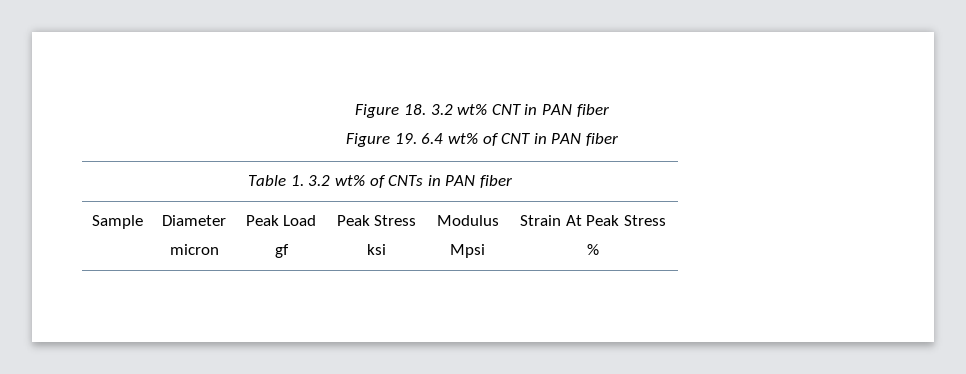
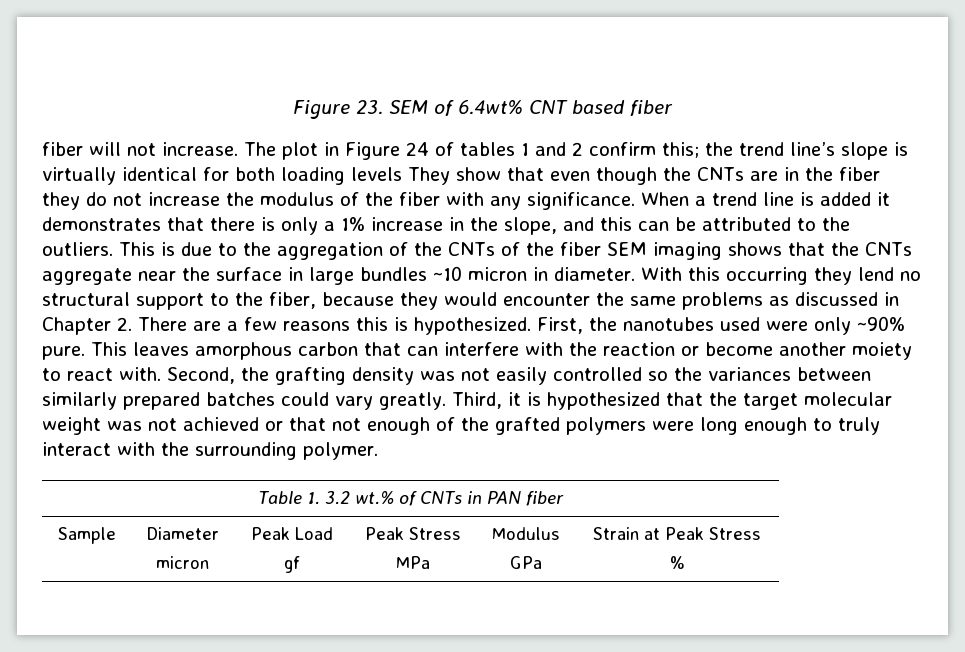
- Figure 18. 3.2 wt% CNT in PAN fiber
- Figure 19. 6.4 wt% of CNT in PAN fiber
+ Figure 23. SEM of 6.4wt% CNT based fiber
+ fiber will not increase. The plot in Figure 24 of tables 1 and 2 confirm this; the trend line’s slope is virtually identical for both loading levels They show that even though the CNTs are in the fiber they do not increase the modulus of the fiber with any significance. When a trend line is added it demonstrates that there is only a 1% increase in the slope, and this can be attributed to the outliers. This is due to the aggregation of the CNTs of the fiber SEM imaging shows that the CNTs aggregate near the surface in large bundles ~10 micron in diameter. With this occurring they lend no structural support to the fiber, because they would encounter the same problems as discussed in Chapter 2. There are a few reasons this is hypothesized. First, the nanotubes used were only ~90% pure. This leaves amorphous carbon that can interfere with the reaction or become another moiety to react with. Second, the grafting density was not easily controlled so the variances between similarly prepared batches could vary greatly. Third, it is hypothesized that the target molecular weight was not achieved or that not enough of the grafted polymers were long enough to truly interact with the surrounding polymer.
- Table 1. 3.2 wt% of CNTs in PAN fiber
+ Table 1. 3.2 wt.% of CNTs in PAN fiber
  Sample | Diameter
  micron | Peak Load
  gf | Peak Stress
- ksi | Modulus
- Mpsi | Strain At Peak Stress
+ MPa | Modulus
+ GPa | Strain at Peak Stress

